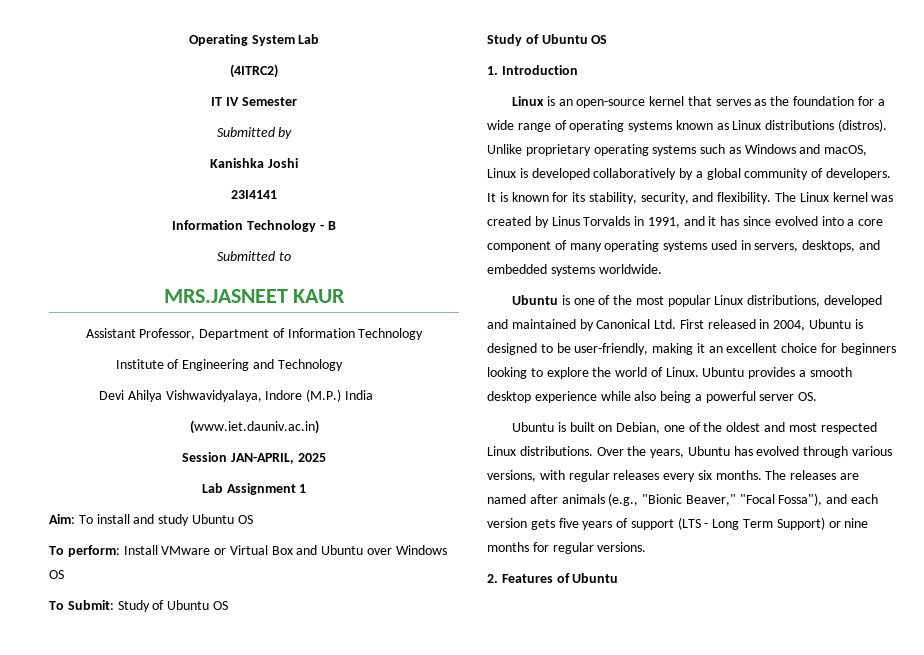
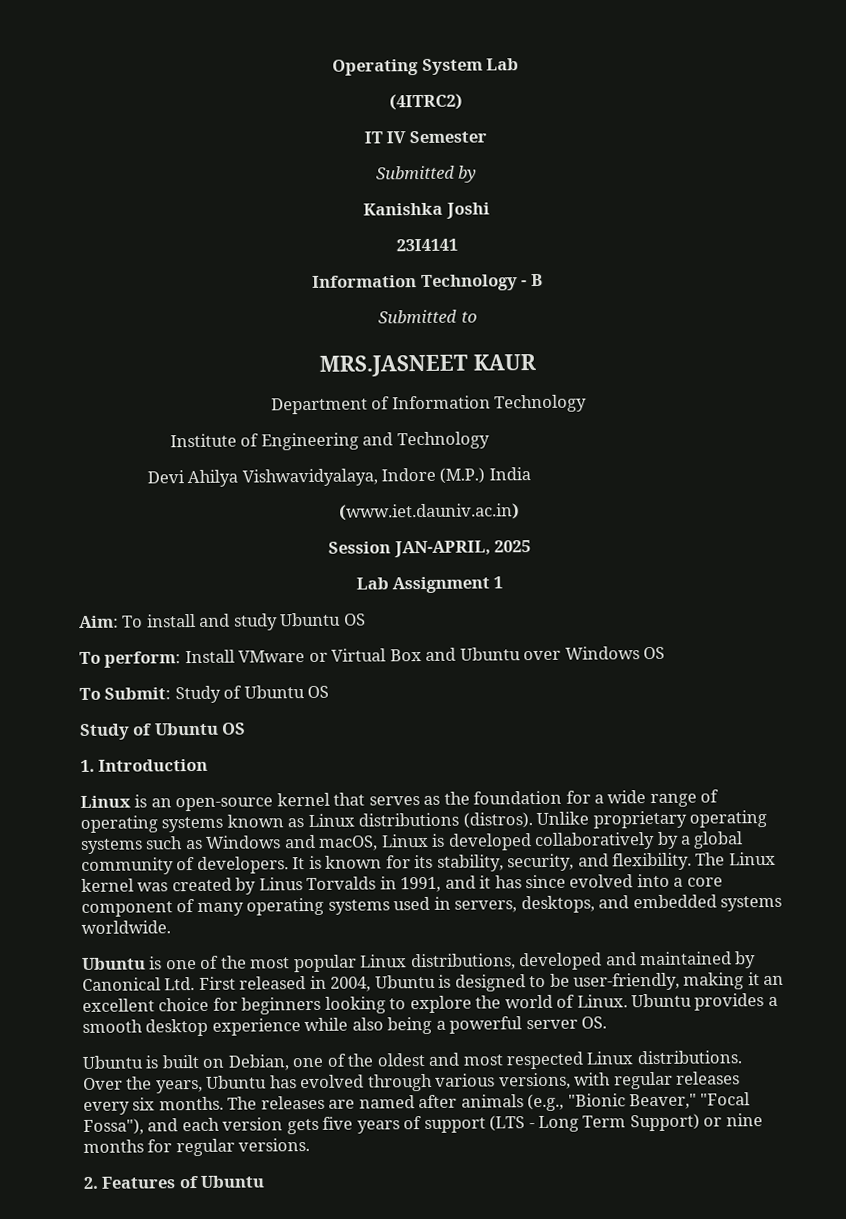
- Assistant Professor, Department of Information Technology
+ Department of Information Technology

